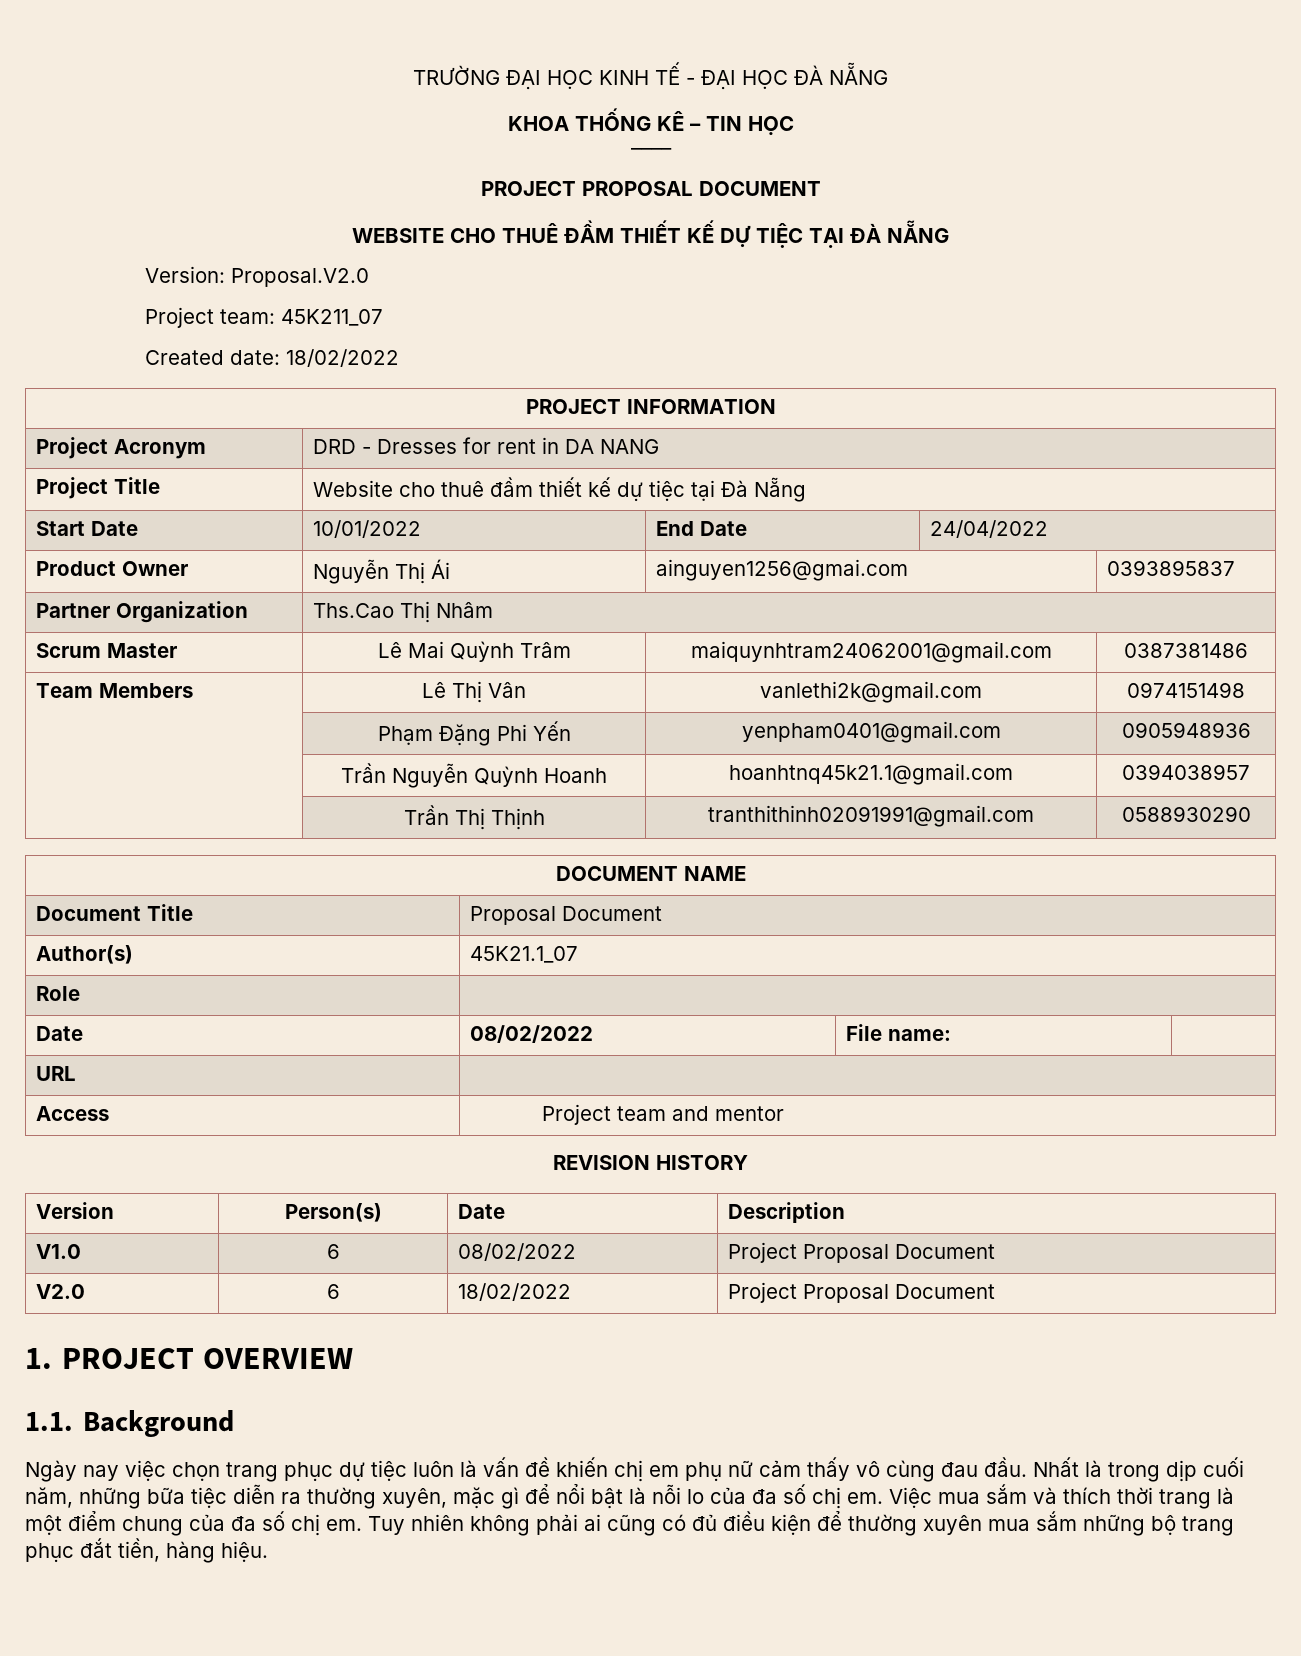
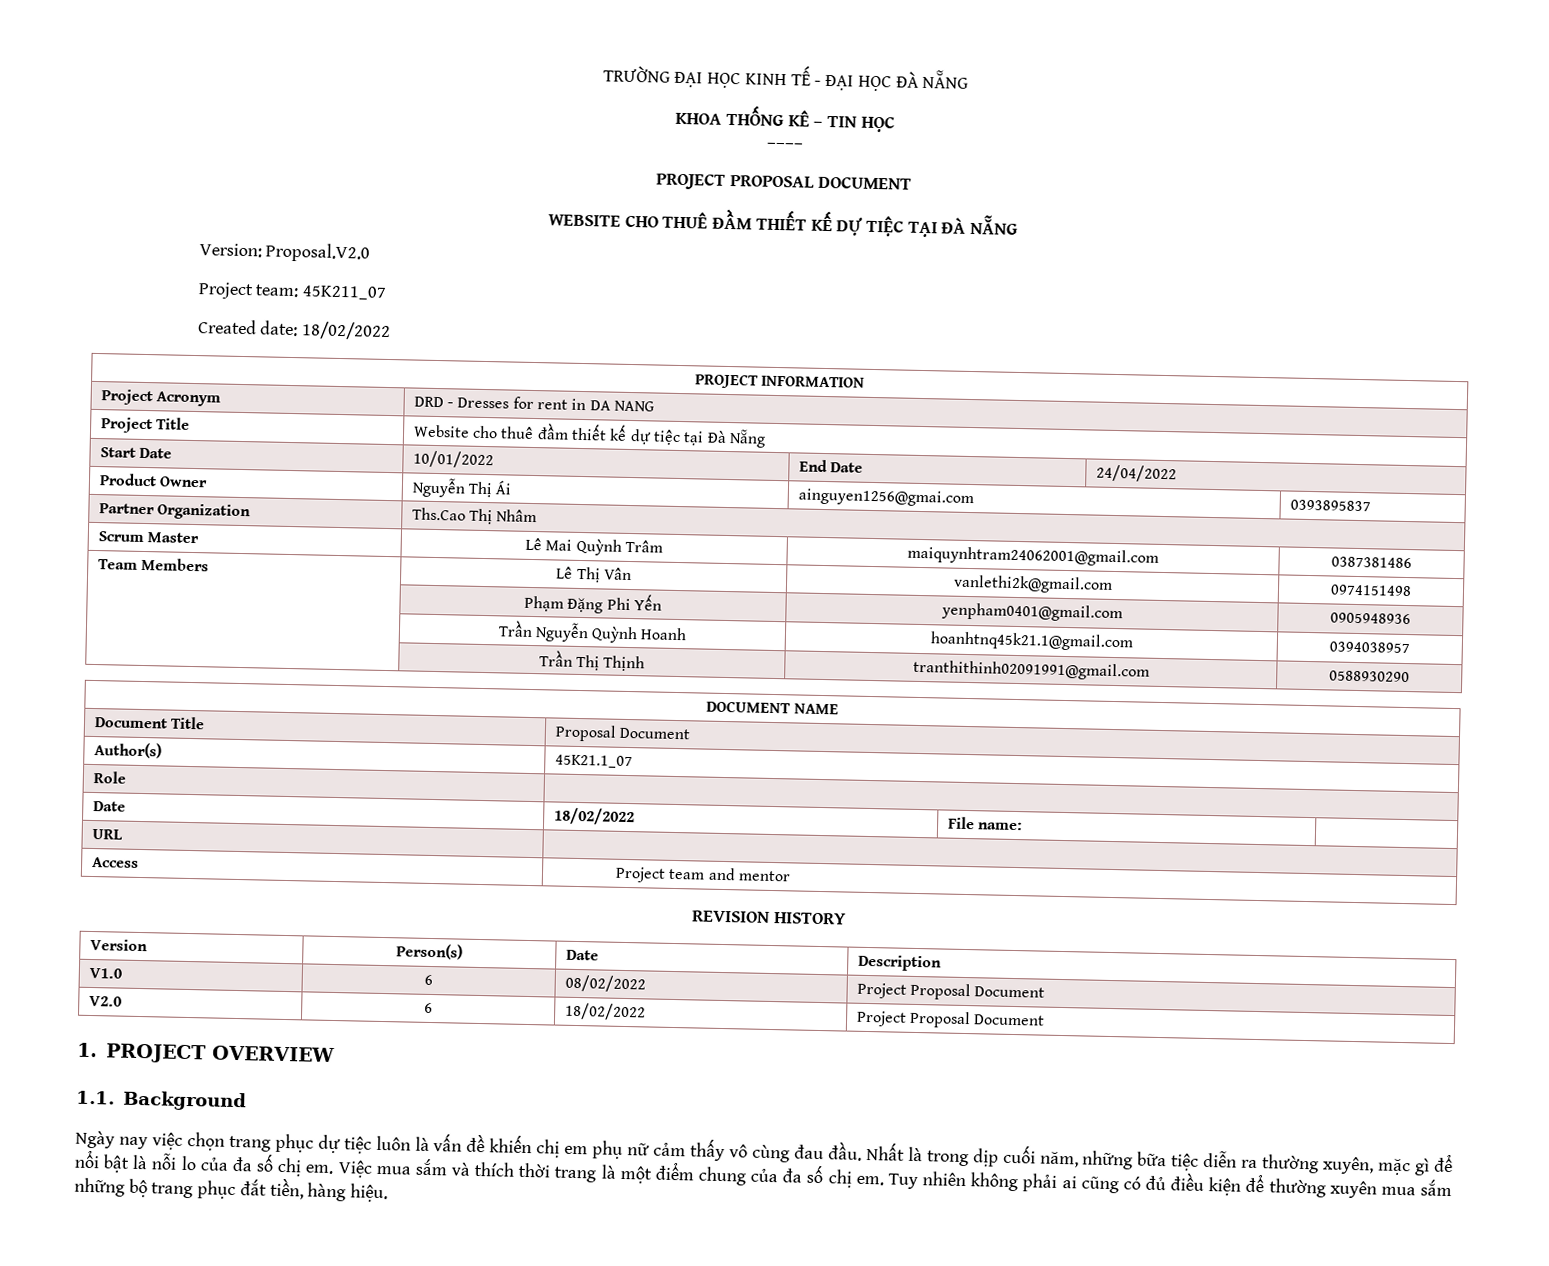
- Date | 08/02/2022 | File name: |
+ Date | 18/02/2022 | File name: |

